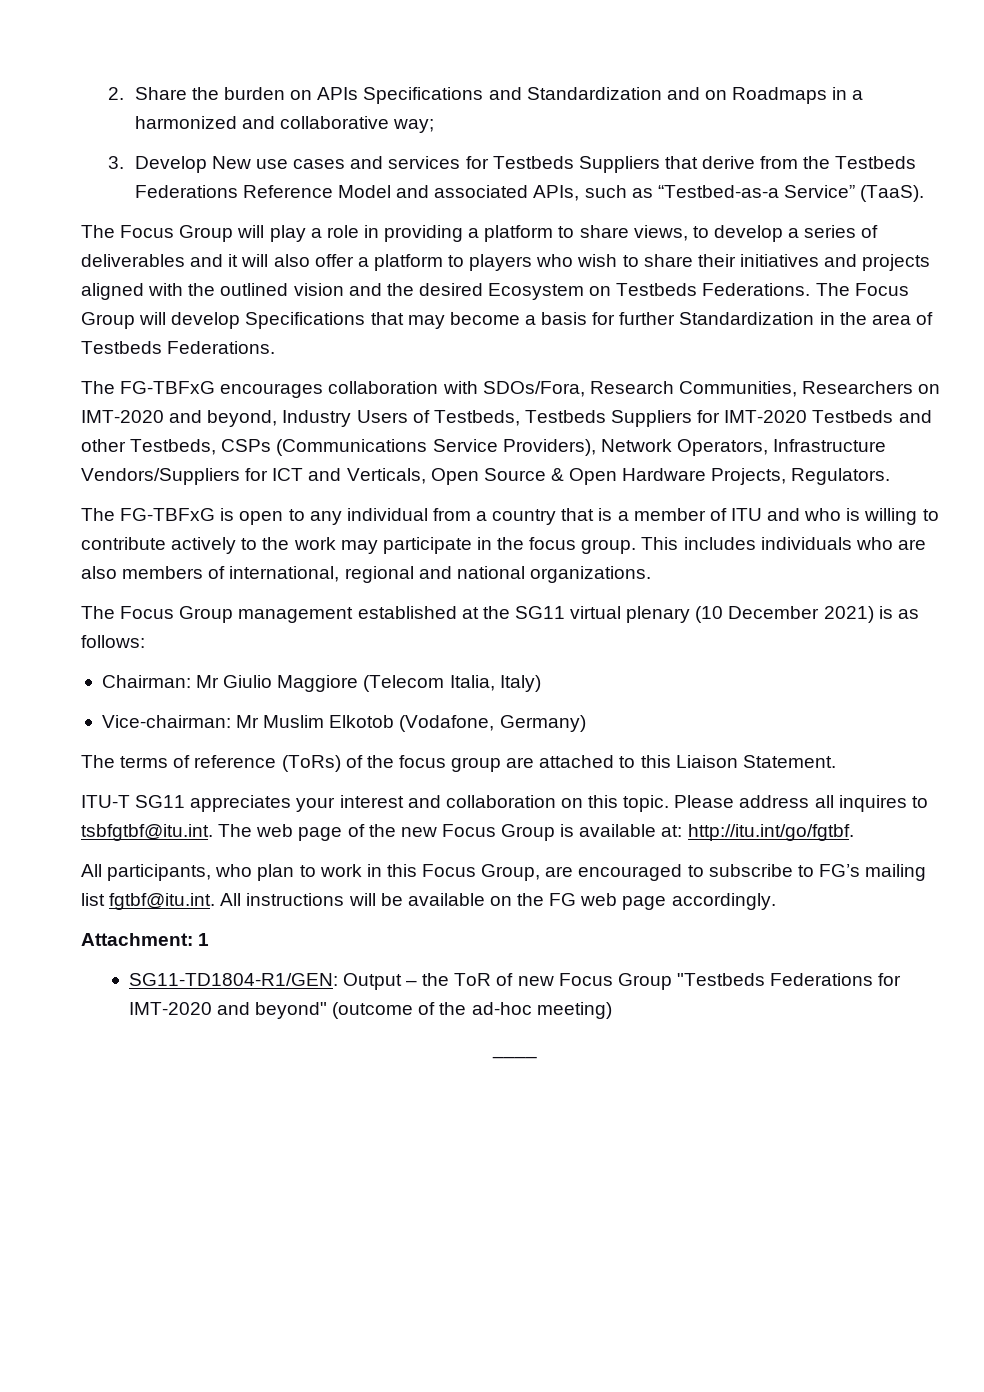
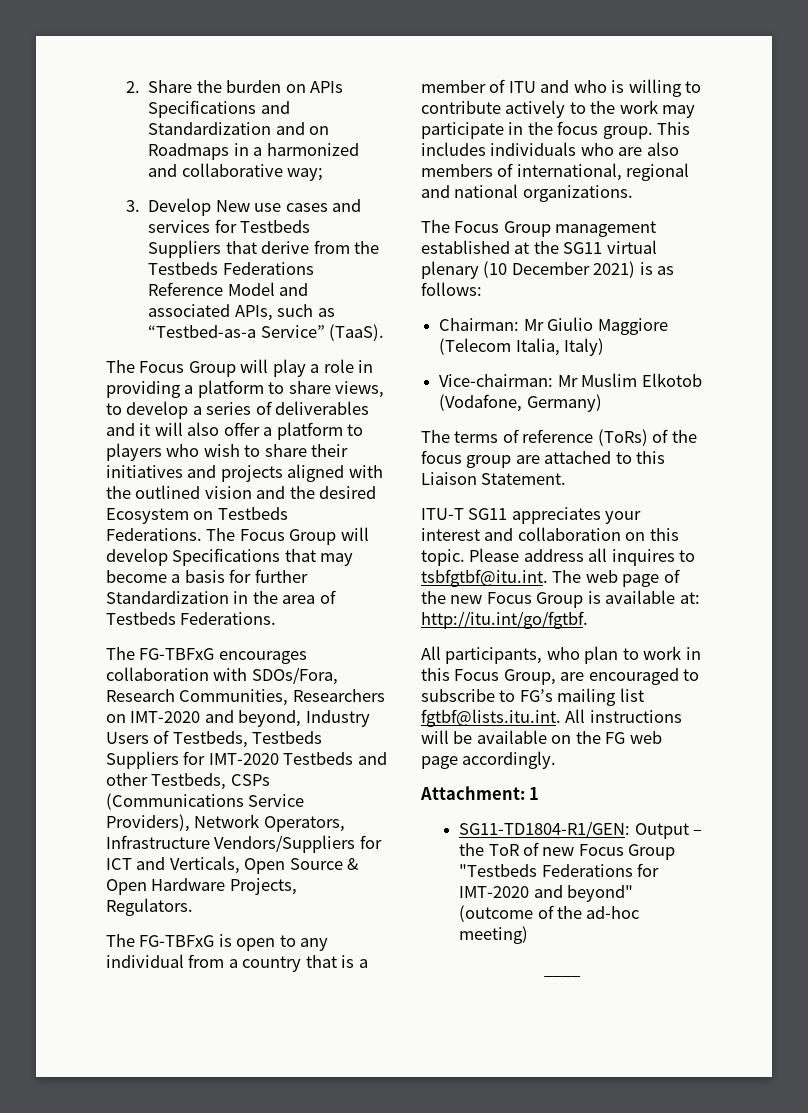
- All participants, who plan to work in this Focus Group, are encouraged to subscribe to FG’s mailing list fgtbf@itu.int. All instructions will be available on the FG web page accordingly.
+ All participants, who plan to work in this Focus Group, are encouraged to subscribe to FG’s mailing list fgtbf@lists.itu.int. All instructions will be available on the FG web page accordingly.

